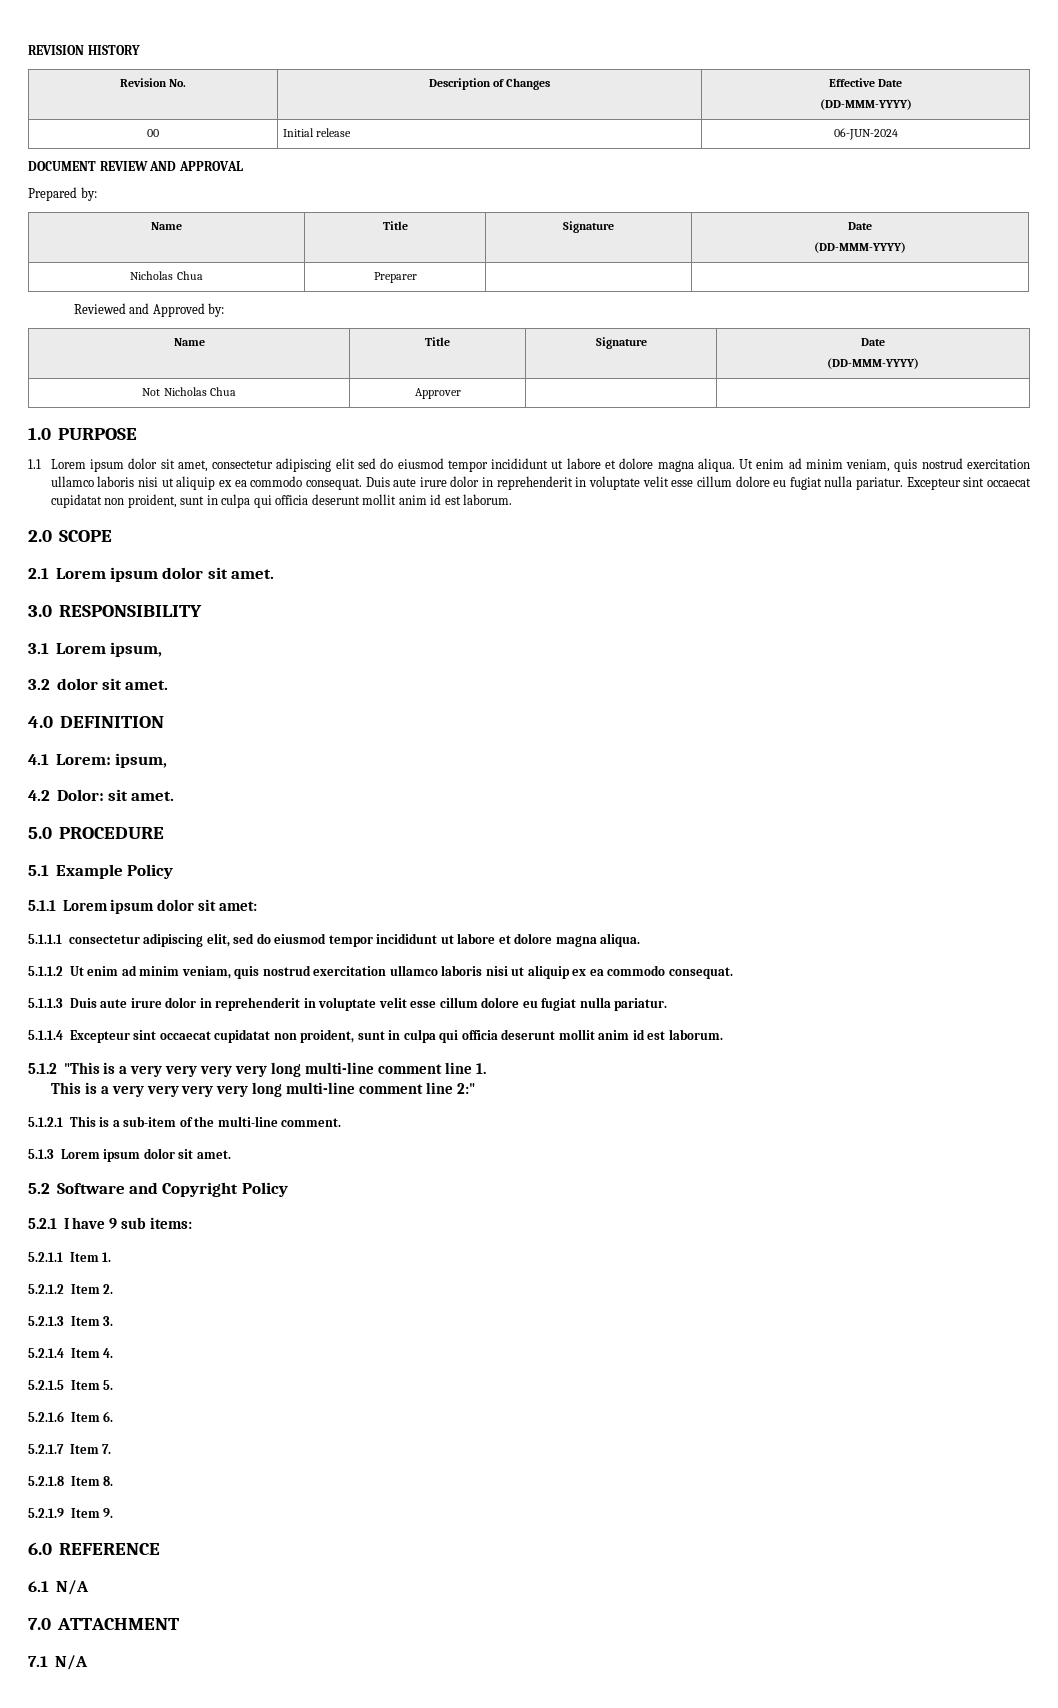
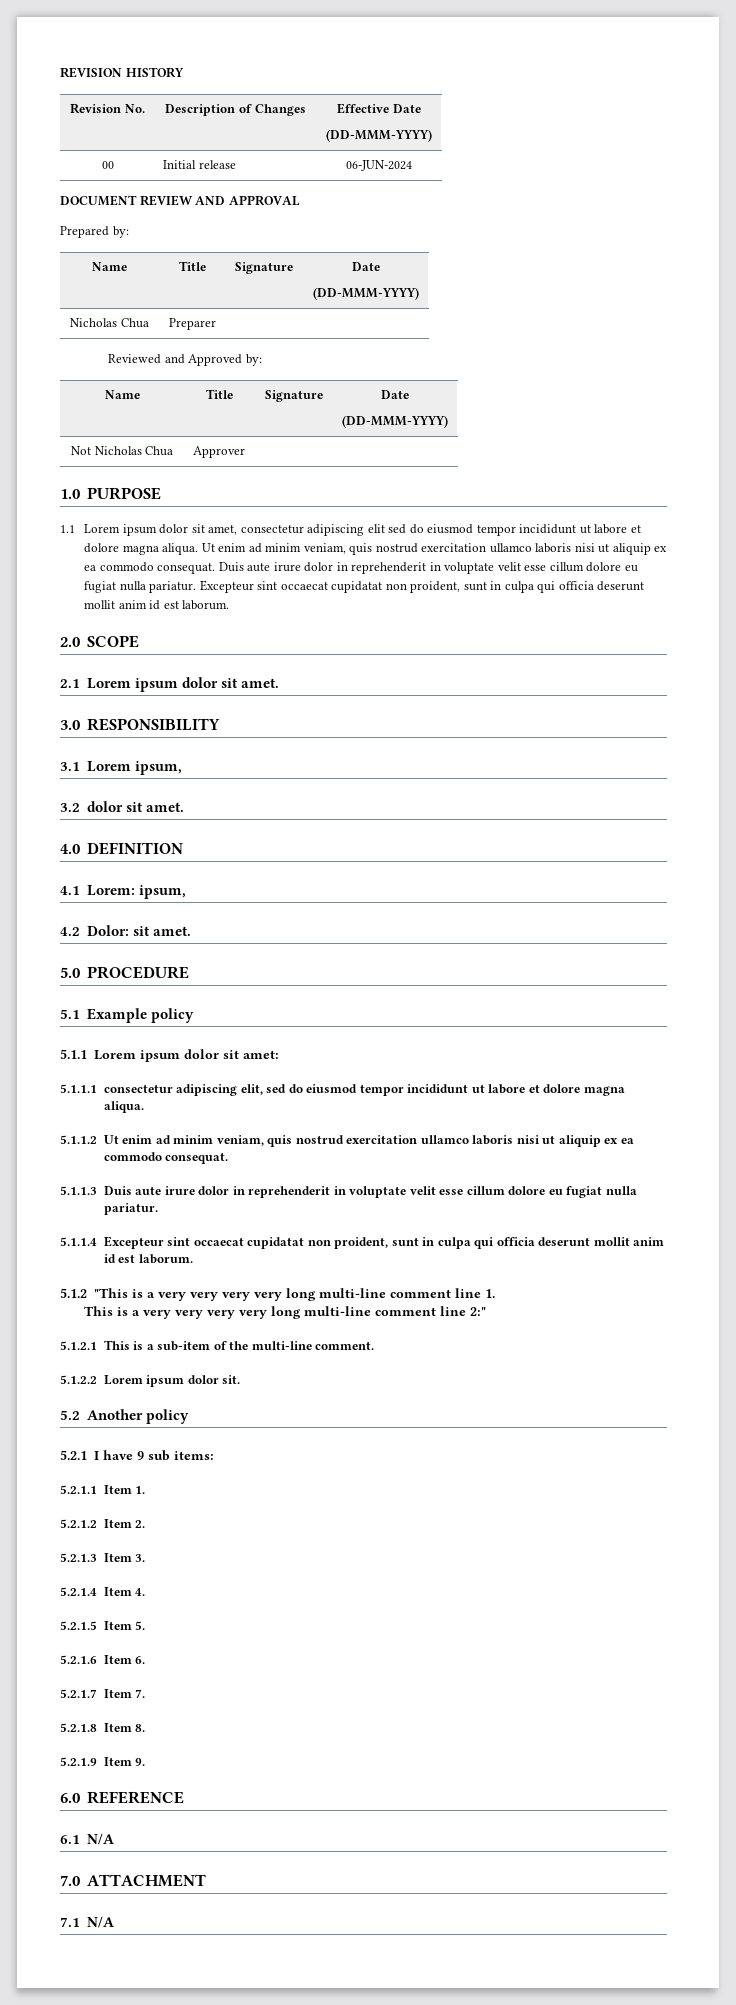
- 5.1 Example Policy
+ 5.1 Example policy
- 5.1.3 Lorem ipsum dolor sit amet.
+ 5.1.2.2 Lorem ipsum dolor sit.
- 5.2 Software and Copyright Policy
+ 5.2 Another policy

